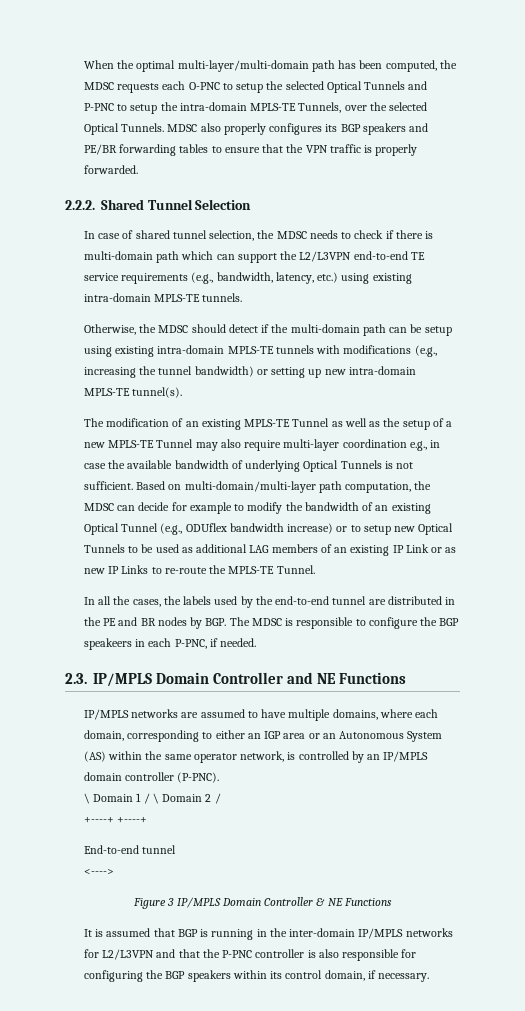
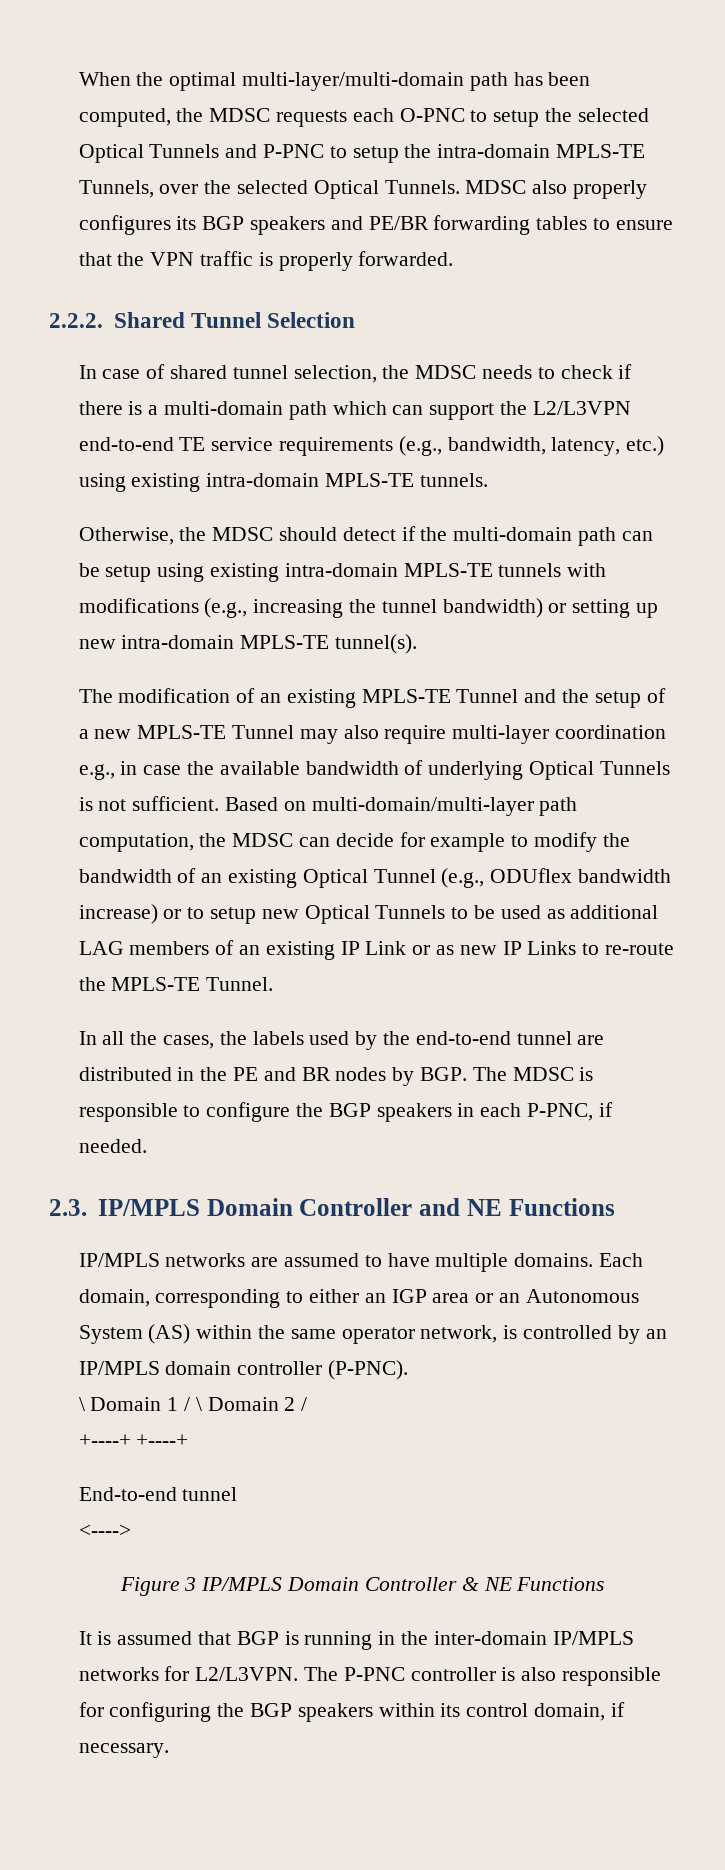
- In case of shared tunnel selection, the MDSC needs to check if there is multi-domain path which can support the L2/L3VPN end-to-end TE service requirements (e.g., bandwidth, latency, etc.) using existing intra-domain MPLS-TE tunnels.
+ In case of shared tunnel selection, the MDSC needs to check if there is a multi-domain path which can support the L2/L3VPN end-to-end TE service requirements (e.g., bandwidth, latency, etc.) using existing intra-domain MPLS-TE tunnels.
- The modification of an existing MPLS-TE Tunnel as well as the setup of a new MPLS-TE Tunnel may also require multi-layer coordination e.g., in case the available bandwidth of underlying Optical Tunnels is not sufficient.
+ The modification of an existing MPLS-TE Tunnel and the setup of a new MPLS-TE Tunnel may also require multi-layer coordination e.g., in case the available bandwidth of underlying Optical Tunnels is not sufficient.
- In all the cases, the labels used by the end-to-end tunnel are distributed in the PE and BR nodes by BGP. The MDSC is responsible to configure the BGP speakeers in each P-PNC, if needed.
+ In all the cases, the labels used by the end-to-end tunnel are distributed in the PE and BR nodes by BGP. The MDSC is responsible to configure the BGP speakers in each P-PNC, if needed.
- IP/MPLS networks are assumed to have multiple domains, where each domain, corresponding to either an IGP area or an Autonomous System (AS) within the same operator network, is controlled by an IP/MPLS domain controller (P-PNC).
+ IP/MPLS networks are assumed to have multiple domains. Each domain, corresponding to either an IGP area or an Autonomous System (AS) within the same operator network, is controlled by an IP/MPLS domain controller (P-PNC).
- It is assumed that BGP is running in the inter-domain IP/MPLS networks for L2/L3VPN and that the P-PNC controller is also responsible for configuring the BGP speakers within its control domain, if necessary.
+ It is assumed that BGP is running in the inter-domain IP/MPLS networks for L2/L3VPN. The P-PNC controller is also responsible for configuring the BGP speakers within its control domain, if necessary.

